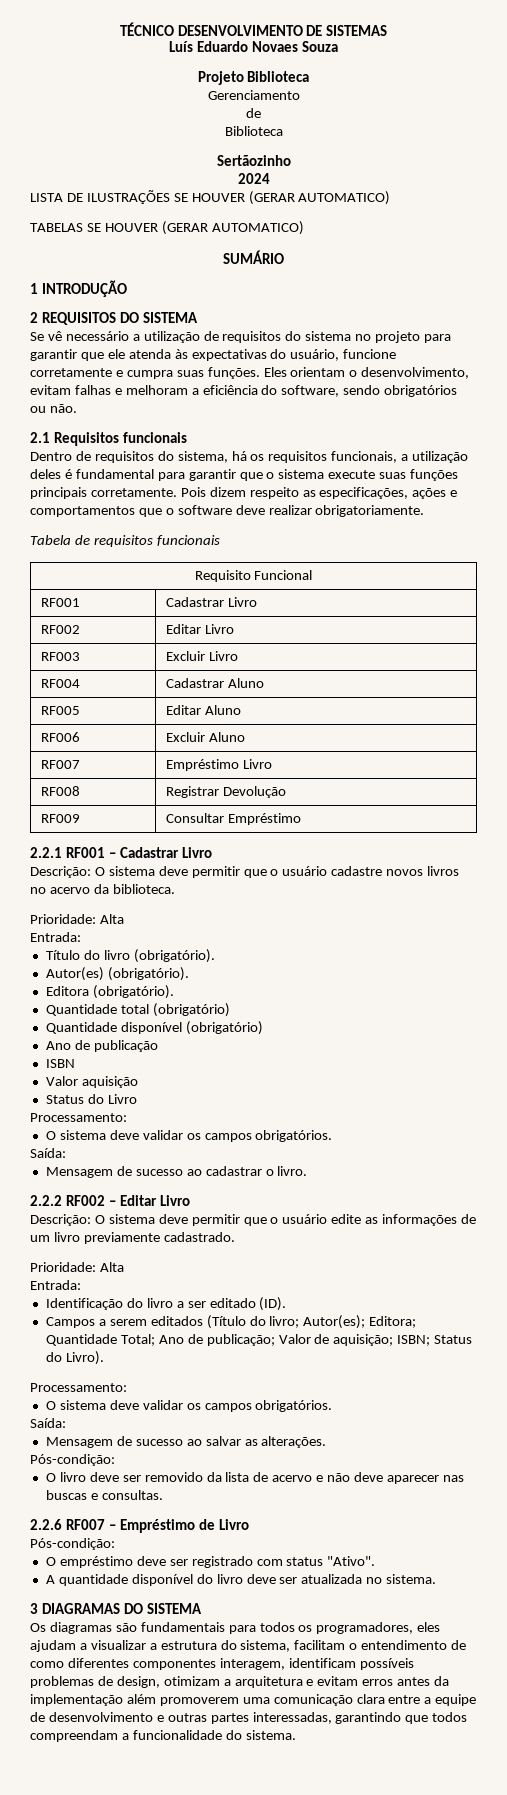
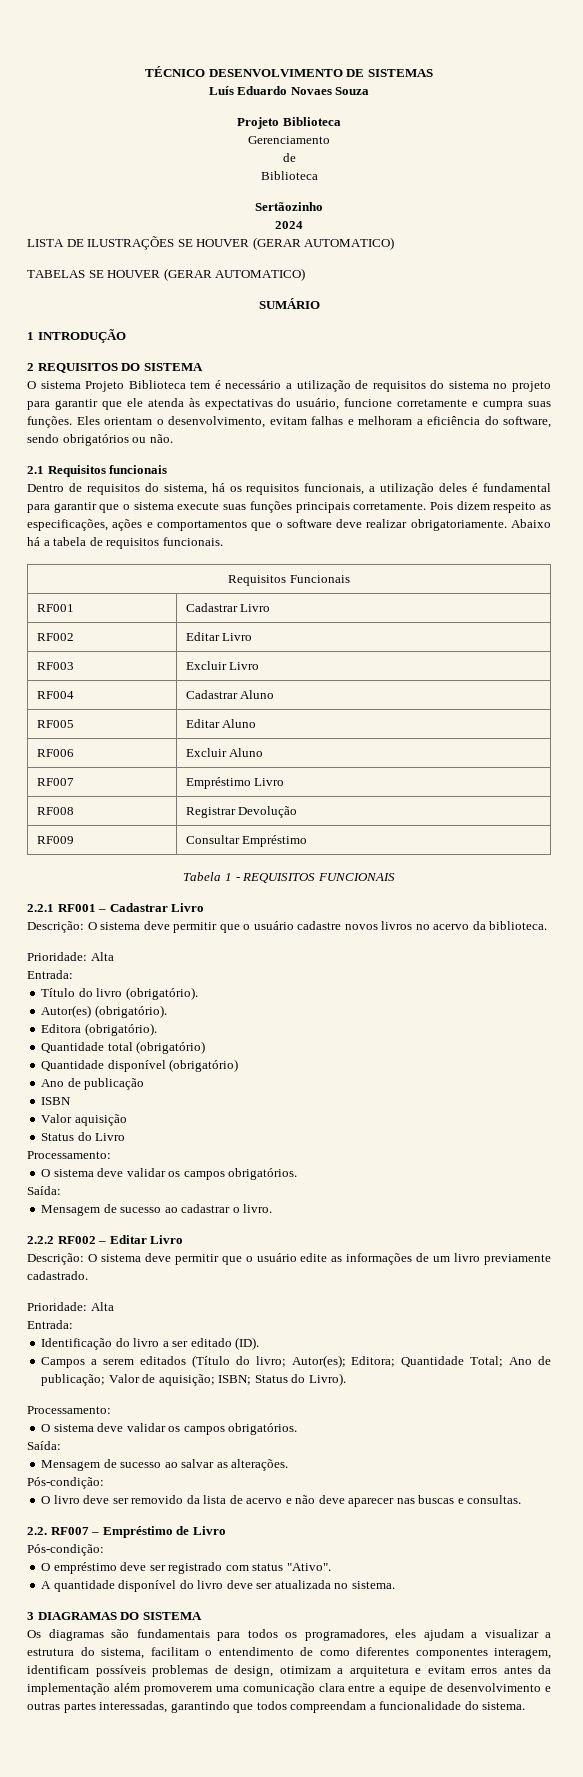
- Se vê necessário a utilização de requisitos do sistema no projeto para garantir que ele atenda às expectativas do usuário, funcione corretamente e cumpra suas funções.
+ O sistema Projeto Biblioteca tem é necessário a utilização de requisitos do sistema no projeto para garantir que ele atenda às expectativas do usuário, funcione corretamente e cumpra suas funções.
- Pois dizem respeito as especificações, ações e comportamentos que o software deve realizar obrigatoriamente.
- Tabela de requisitos funcionais
- Requisito Funcional
+ Pois dizem respeito as especificações, ações e comportamentos que o software deve realizar obrigatoriamente. Abaixo há a tabela de requisitos funcionais.
+ Requisitos Funcionais
+ Tabela 1 - REQUISITOS FUNCIONAIS
- 2.2.6 RF007 – Empréstimo de Livro
+ 2.2. RF007 – Empréstimo de Livro

